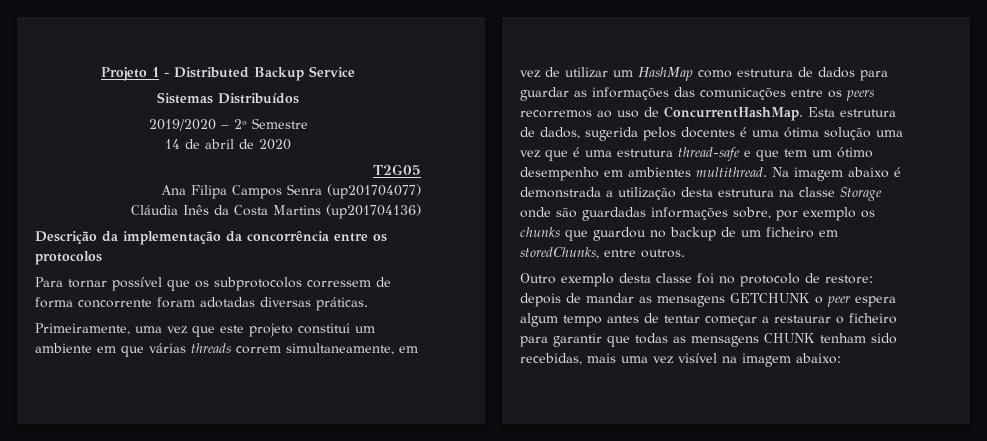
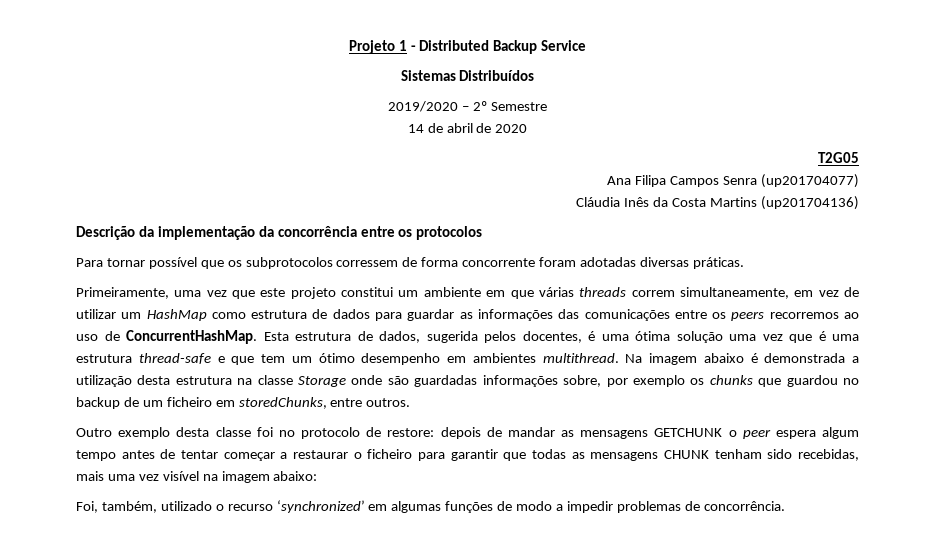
- Esta estrutura de dados, sugerida pelos docentes é uma ótima solução uma vez que é uma estrutura thread-safe e que tem um ótimo desempenho em ambientes multithread.
+ Esta estrutura de dados, sugerida pelos docentes, é uma ótima solução uma vez que é uma estrutura thread-safe e que tem um ótimo desempenho em ambientes multithread.
+ Foi, também, utilizado o recurso ‘synchronized’ em algumas funções de modo a impedir problemas de concorrência.

